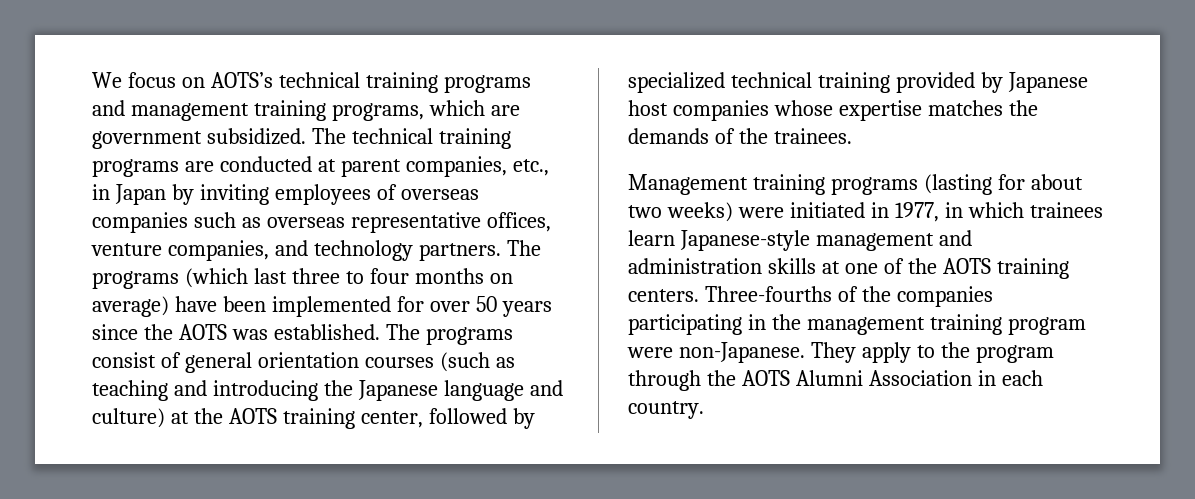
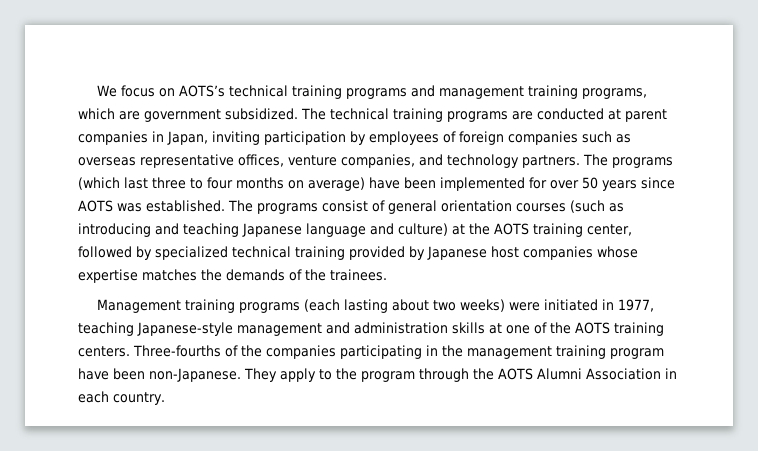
- The technical training programs are conducted at parent companies, etc., in Japan by inviting employees of overseas companies such as overseas representative offices, venture companies, and technology partners.
+ The technical training programs are conducted at parent companies in Japan, inviting participation by employees of foreign companies such as overseas representative offices, venture companies, and technology partners.
- The programs (which last three to four months on average) have been implemented for over 50 years since the AOTS was established.
+ The programs (which last three to four months on average) have been implemented for over 50 years since AOTS was established.
- The programs consist of general orientation courses (such as teaching and introducing the Japanese language and culture) at the AOTS training center, followed by specialized technical training provided by Japanese host companies whose expertise matches the demands of the trainees.
+ The programs consist of general orientation courses (such as introducing and teaching Japanese language and culture) at the AOTS training center, followed by specialized technical training provided by Japanese host companies whose expertise matches the demands of the trainees.
- Management training programs (lasting for about two weeks) were initiated in 1977, in which trainees learn Japanese-style management and administration skills at one of the AOTS training centers.
+ Management training programs (each lasting about two weeks) were initiated in 1977, teaching Japanese-style management and administration skills at one of the AOTS training centers.
- Three-fourths of the companies participating in the management training program were non-Japanese.
+ Three-fourths of the companies participating in the management training program have been non-Japanese.

